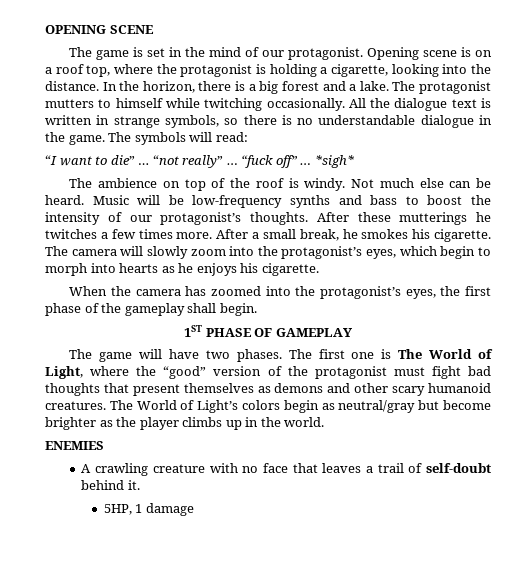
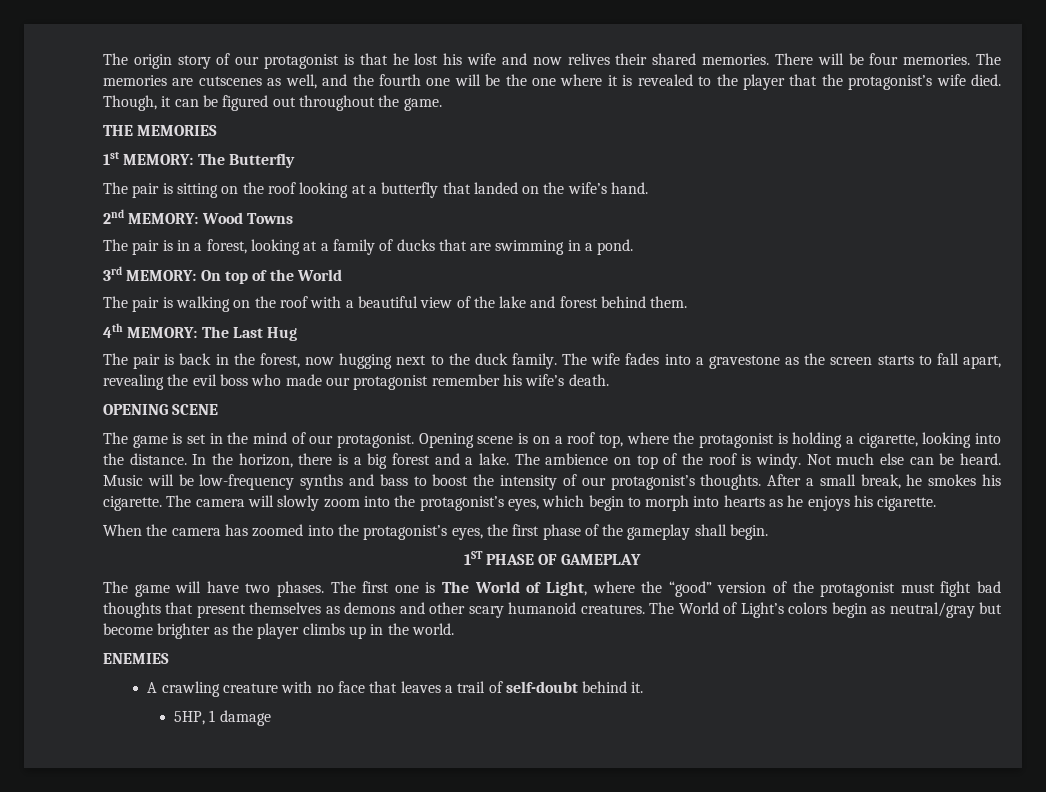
+ The origin story of our protagonist is that he lost his wife and now relives their shared memories. There will be four memories. The memories are cutscenes as well, and the fourth one will be the one where it is revealed to the player that the protagonist’s wife died. Though, it can be figured out throughout the game.
+ THE MEMORIES
+ 1st MEMORY: The Butterfly
+ The pair is sitting on the roof looking at a butterfly that landed on the wife’s hand.
+ 2nd MEMORY: Wood Towns
+ The pair is in a forest, looking at a family of ducks that are swimming in a pond.
+ 3rd MEMORY: On top of the World
+ The pair is walking on the roof with a beautiful view of the lake and forest behind them.
+ 4th MEMORY: The Last Hug
+ The pair is back in the forest, now hugging next to the duck family. The wife fades into a gravestone as the screen starts to fall apart, revealing the evil boss who made our protagonist remember his wife’s death.
- The protagonist mutters to himself while twitching occasionally. All the dialogue text is written in strange symbols, so there is no understandable dialogue in the game. The symbols will read:
- “I want to die” … “not really” … “fuck off” … *sigh*
- After these mutterings he twitches a few times more. After a small break, he smokes his cigarette.
+ After a small break, he smokes his cigarette.

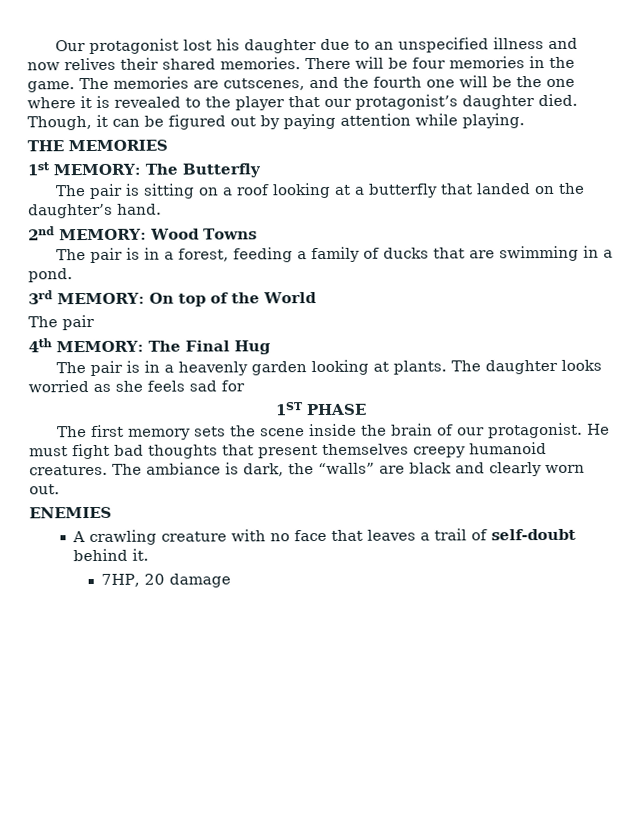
- The origin story of our protagonist is that he lost his wife and now relives their shared memories.
+ Our protagonist lost his daughter due to an unspecified illness and now relives their shared memories.
- There will be four memories. The memories are cutscenes as well, and the fourth one will be the one where it is revealed to the player that the protagonist’s wife died.
+ There will be four memories in the game. The memories are cutscenes, and the fourth one will be the one where it is revealed to the player that our protagonist’s daughter died.
- Though, it can be figured out throughout the game.
+ Though, it can be figured out by paying attention while playing.
- The pair is sitting on the roof looking at a butterfly that landed on the wife’s hand.
+ The pair is sitting on a roof looking at a butterfly that landed on the daughter’s hand.
- The pair is in a forest, looking at a family of ducks that are swimming in a pond.
+ The pair is in a forest, feeding a family of ducks that are swimming in a pond.
  3rd MEMORY: On top of the World
- The pair is walking on the roof with a beautiful view of the lake and forest behind them.
+ The pair
- 4th MEMORY: The Last Hug
+ 4th MEMORY: The Final Hug
- The pair is back in the forest, now hugging next to the duck family. The wife fades into a gravestone as the screen starts to fall apart, revealing the evil boss who made our protagonist remember his wife’s death.
- OPENING SCENE
- The game is set in the mind of our protagonist. Opening scene is on a roof top, where the protagonist is holding a cigarette, looking into the distance. In the horizon, there is a big forest and a lake. The ambience on top of the roof is windy. Not much else can be heard. Music will be low-frequency synths and bass to boost the intensity of our protagonist’s thoughts. After a small break, he smokes his cigarette. The camera will slowly zoom into the protagonist’s eyes, which begin to morph into hearts as he enjoys his cigarette.
- When the camera has zoomed into the protagonist’s eyes, the first phase of the gameplay shall begin.
- 1ST PHASE OF GAMEPLAY
- The game will have two phases. The first one is The World of Light, where the “good” version of the protagonist must fight bad thoughts that present themselves as demons and other scary humanoid creatures. The World of Light’s colors begin as neutral/gray but become brighter as the player climbs up in the world.
+ The pair is in a heavenly garden looking at plants. The daughter looks worried as she feels sad for
+ 1ST PHASE
+ The first memory sets the scene inside the brain of our protagonist. He must fight bad thoughts that present themselves creepy humanoid creatures. The ambiance is dark, the “walls” are black and clearly worn out.
- 5HP, 1 damage
+ 7HP, 20 damage

